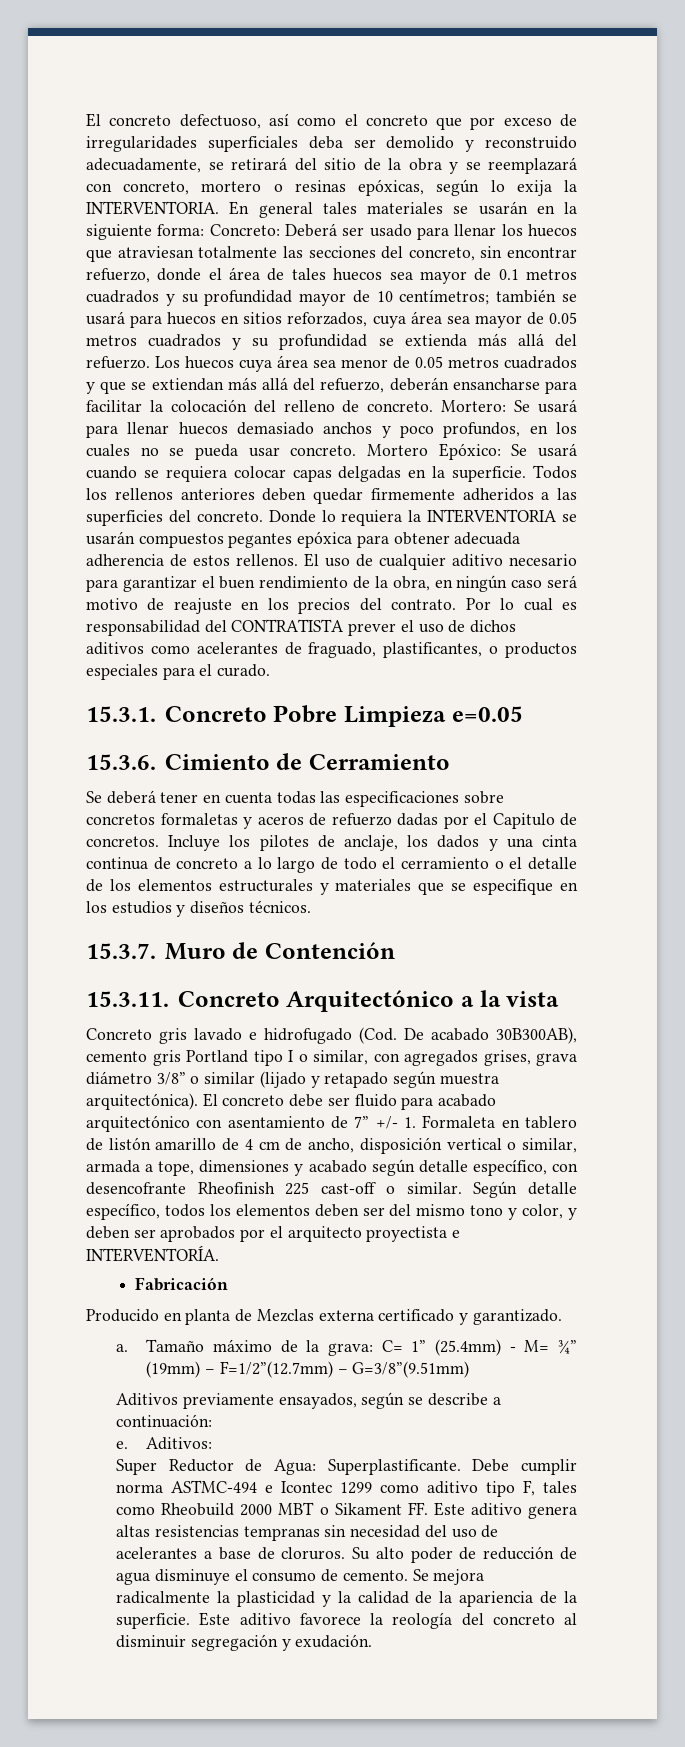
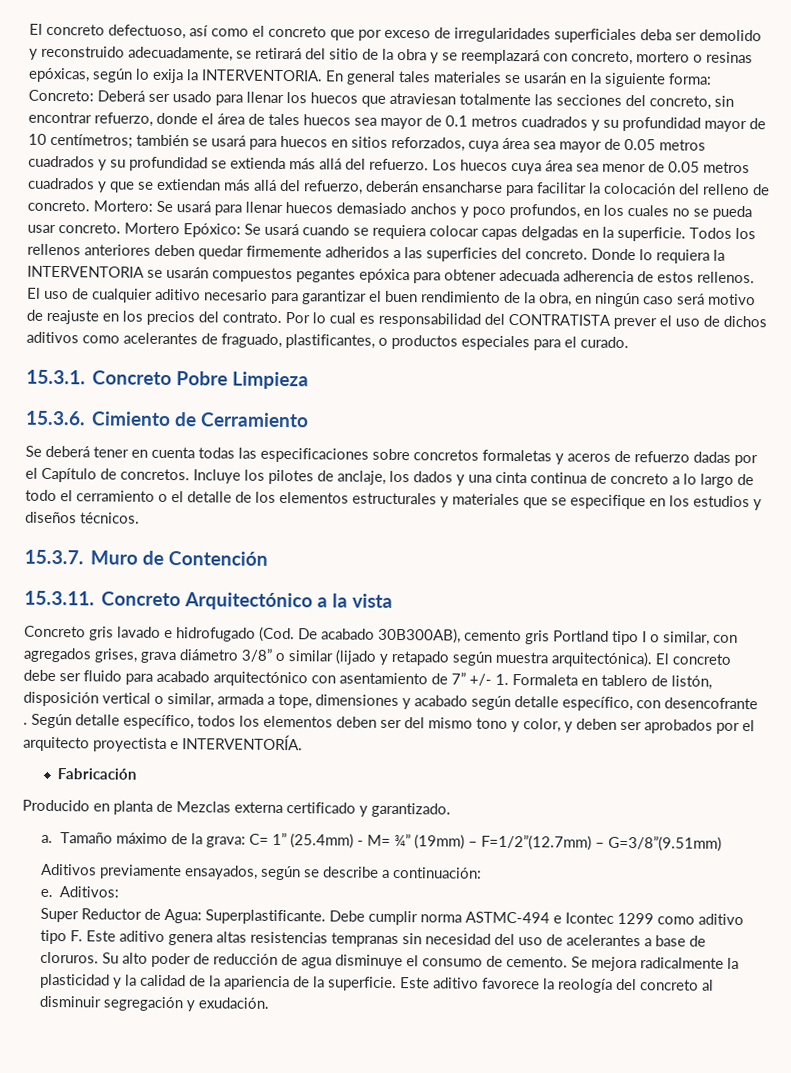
- 15.3.1. Concreto Pobre Limpieza e=0.05
+ 15.3.1. Concreto Pobre Limpieza
- Se deberá tener en cuenta todas las especificaciones sobre concretos formaletas y aceros de refuerzo dadas por el Capitulo de concretos.
+ Se deberá tener en cuenta todas las especificaciones sobre concretos formaletas y aceros de refuerzo dadas por el Capítulo de concretos.
- El concreto debe ser fluido para acabado arquitectónico con asentamiento de 7” +/- 1. Formaleta en tablero de listón amarillo de 4 cm de ancho, disposición vertical o similar, armada a tope, dimensiones y acabado según detalle específico, con desencofrante Rheofinish 225 cast-off o similar.
+ El concreto debe ser fluido para acabado arquitectónico con asentamiento de 7” +/- 1. Formaleta en tablero de listón, disposición vertical o similar, armada a tope, dimensiones y acabado según detalle específico, con desencofrante .
- Debe cumplir norma ASTMC-494 e Icontec 1299 como aditivo tipo F, tales como Rheobuild 2000 MBT o Sikament FF. Este aditivo genera altas resistencias tempranas sin necesidad del uso de acelerantes a base de cloruros.
+ Debe cumplir norma ASTMC-494 e Icontec 1299 como aditivo tipo F. Este aditivo genera altas resistencias tempranas sin necesidad del uso de acelerantes a base de cloruros.

